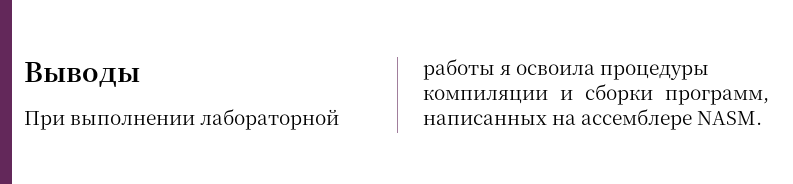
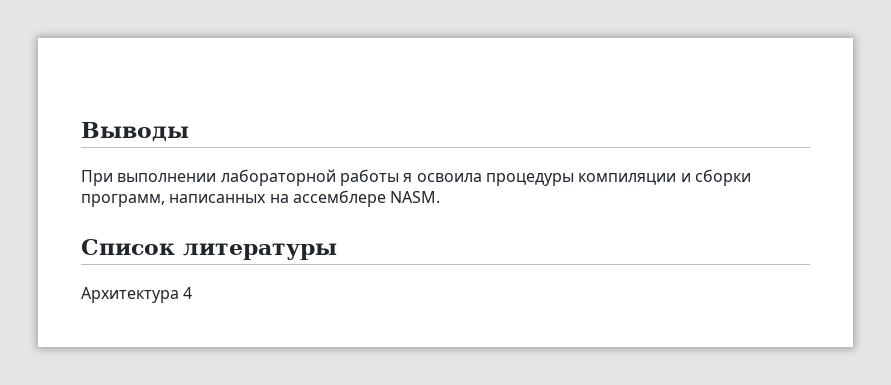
+ Список литературы
+ Архитектура 4

